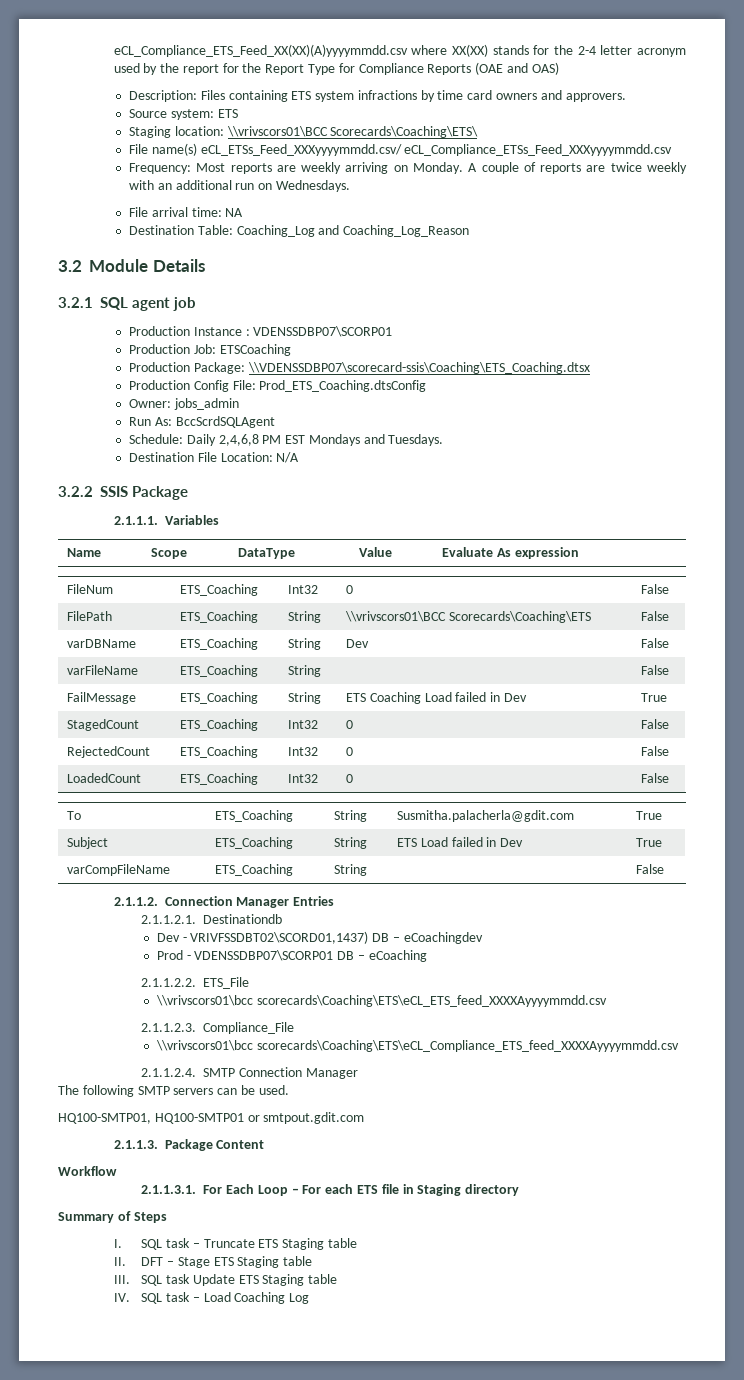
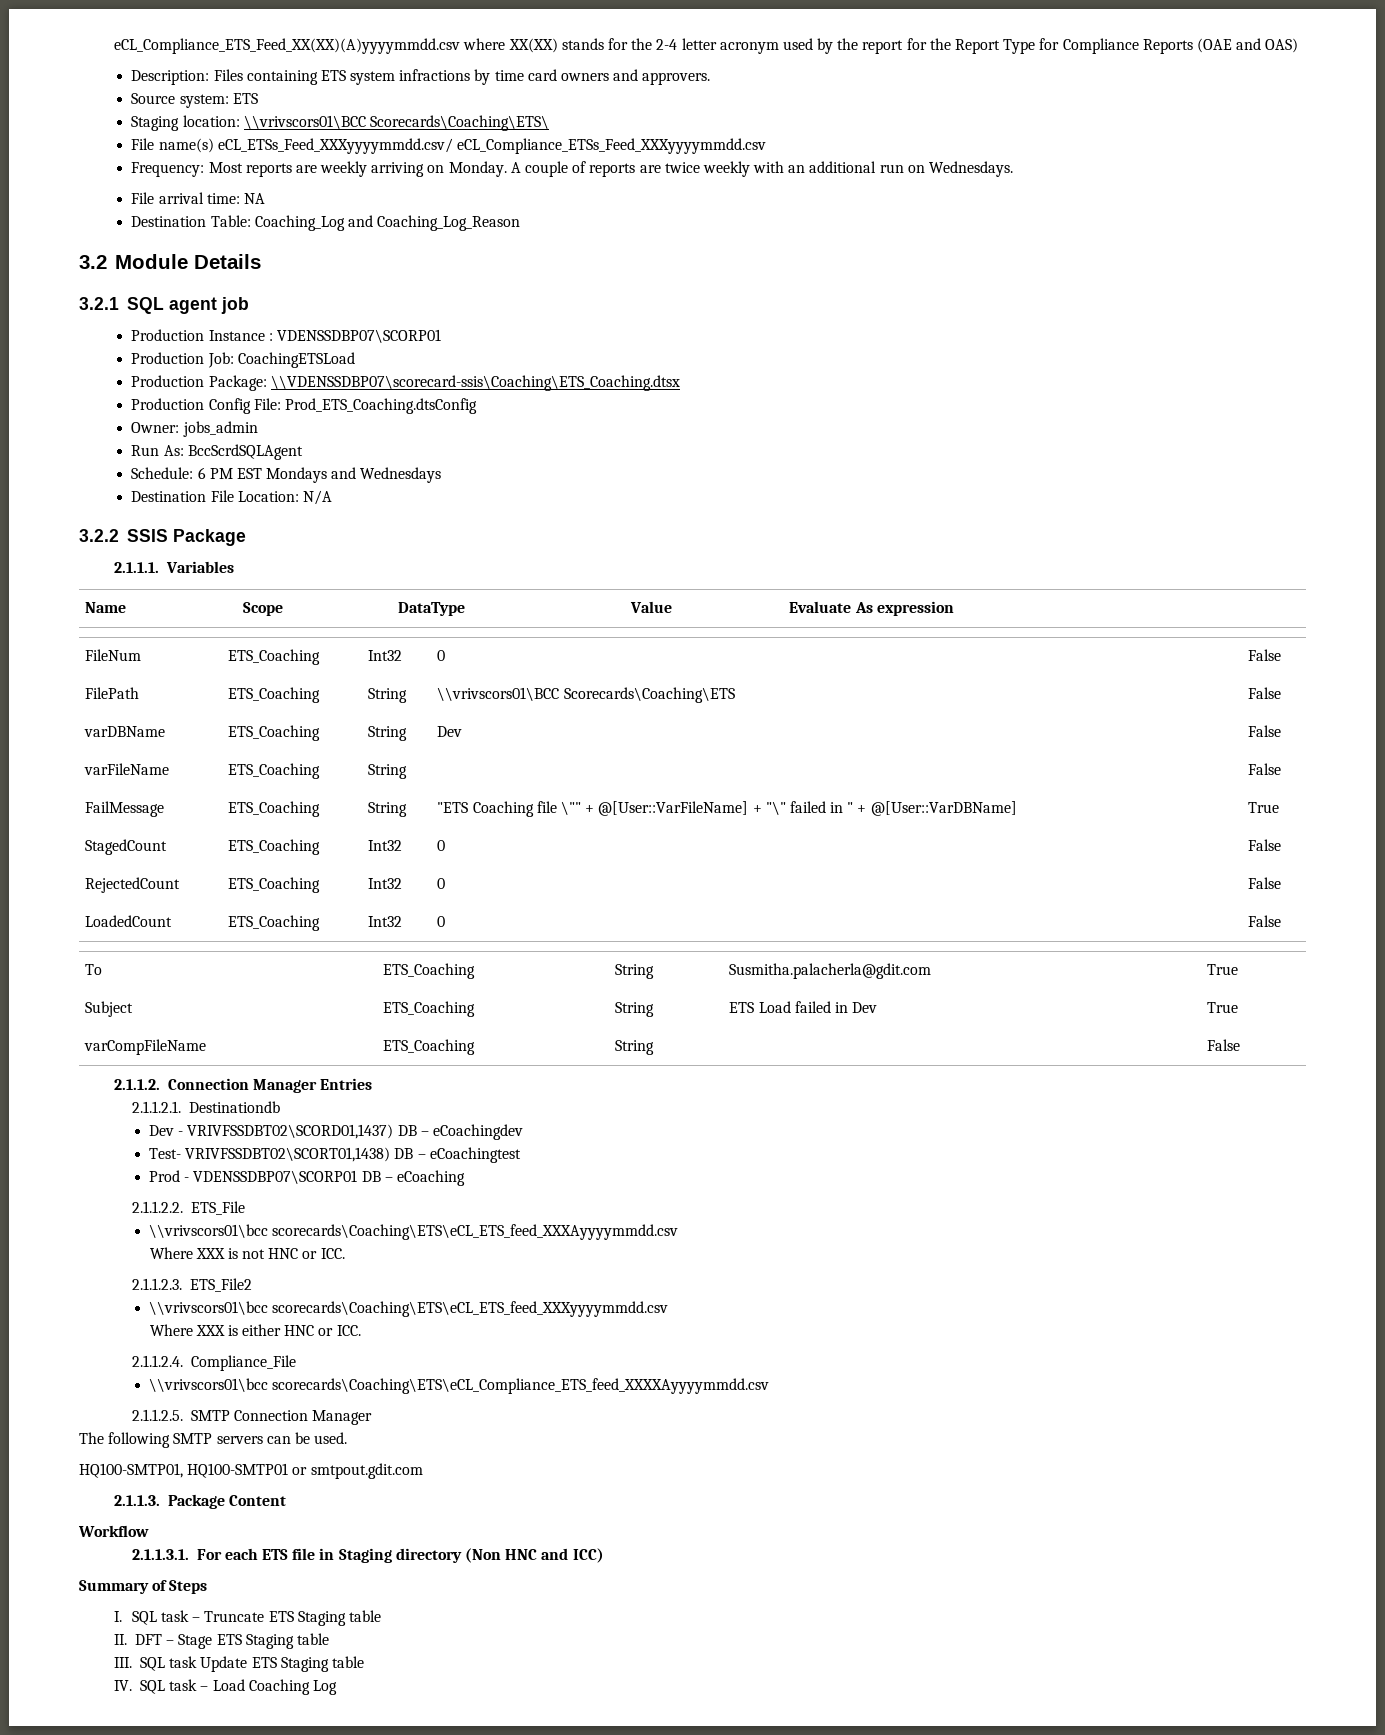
- Production Job: ETSCoaching
+ Production Job: CoachingETSLoad
- Schedule: Daily 2,4,6,8 PM EST Mondays and Tuesdays.
+ Schedule: 6 PM EST Mondays and Wednesdays
- FailMessage | ETS_Coaching | String | ETS Coaching Load failed in Dev | True
+ FailMessage | ETS_Coaching | String | "ETS Coaching file \"" + @[User::VarFileName] + "\" failed in " + @[User::VarDBName] | True
+ Test- VRIVFSSDBT02\SCORT01,1438) DB – eCoachingtest
- \\vrivscors01\bcc scorecards\Coaching\ETS\eCL_ETS_feed_XXXXAyyyymmdd.csv
- 2.1.1.2.3. Compliance_File
+ \\vrivscors01\bcc scorecards\Coaching\ETS\eCL_ETS_feed_XXXAyyyymmdd.csv
+ Where XXX is not HNC or ICC.
+ 2.1.1.2.3. ETS_File2
+ \\vrivscors01\bcc scorecards\Coaching\ETS\eCL_ETS_feed_XXXyyyymmdd.csv
+ Where XXX is either HNC or ICC.
+ 2.1.1.2.4. Compliance_File
- 2.1.1.2.4. SMTP Connection Manager
+ 2.1.1.2.5. SMTP Connection Manager
- 2.1.1.3.1. For Each Loop – For each ETS file in Staging directory
+ 2.1.1.3.1. For each ETS file in Staging directory (Non HNC and ICC)

